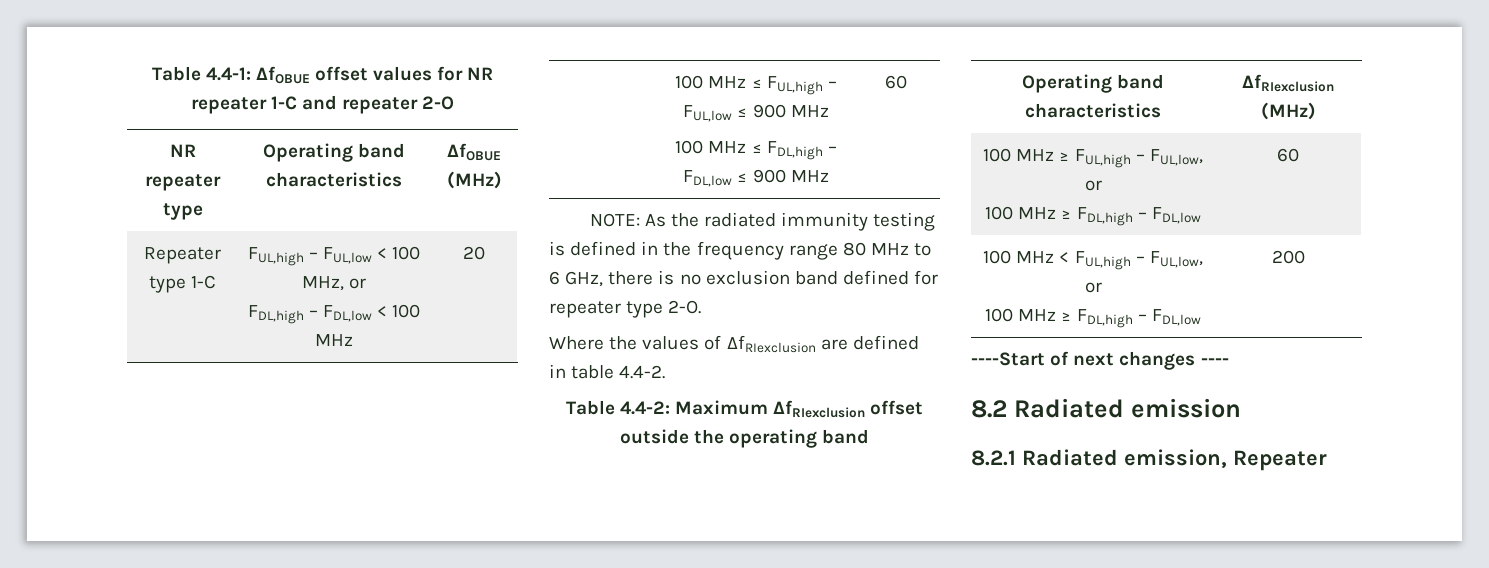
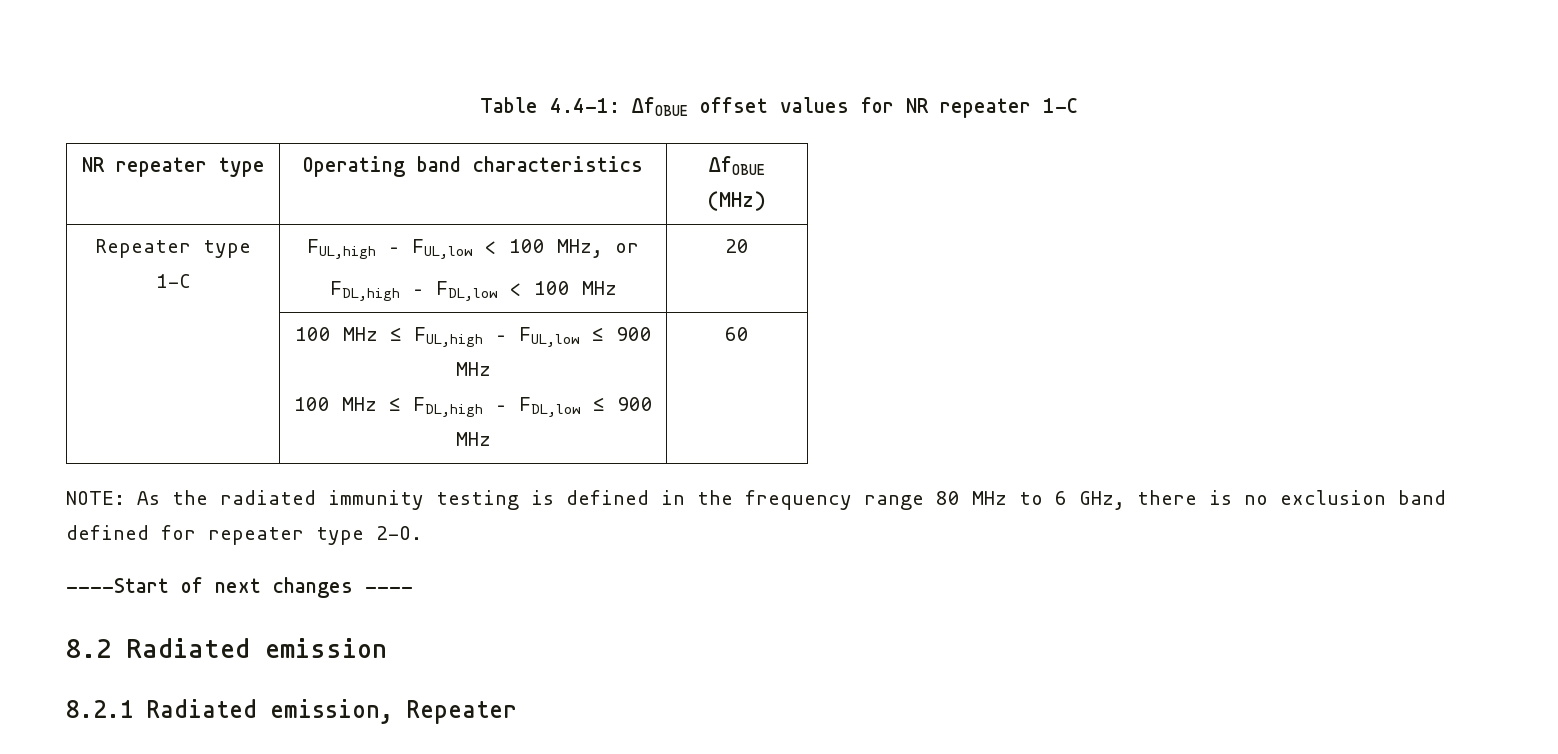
- Table 4.4-1: ΔfOBUE offset values for NR repeater 1-C and repeater 2-O
+ Table 4.4-1: ΔfOBUE offset values for NR repeater 1-C
- Where the values of ΔfRIexclusion are defined in table 4.4-2.
- Table 4.4-2: Maximum ΔfRIexclusion offset outside the operating band
- Operating band characteristics | ΔfRIexclusion (MHz)
- 100 MHz ≥ FUL,high – FUL,low, or
- 100 MHz ≥ FDL,high – FDL,low | 60
- 100 MHz < FUL,high – FUL,low, or
- 100 MHz ≥ FDL,high – FDL,low | 200

